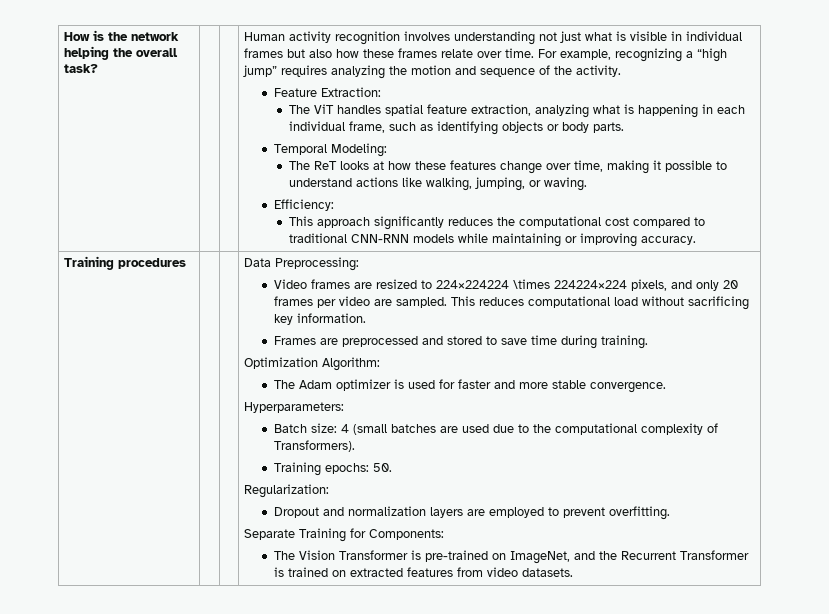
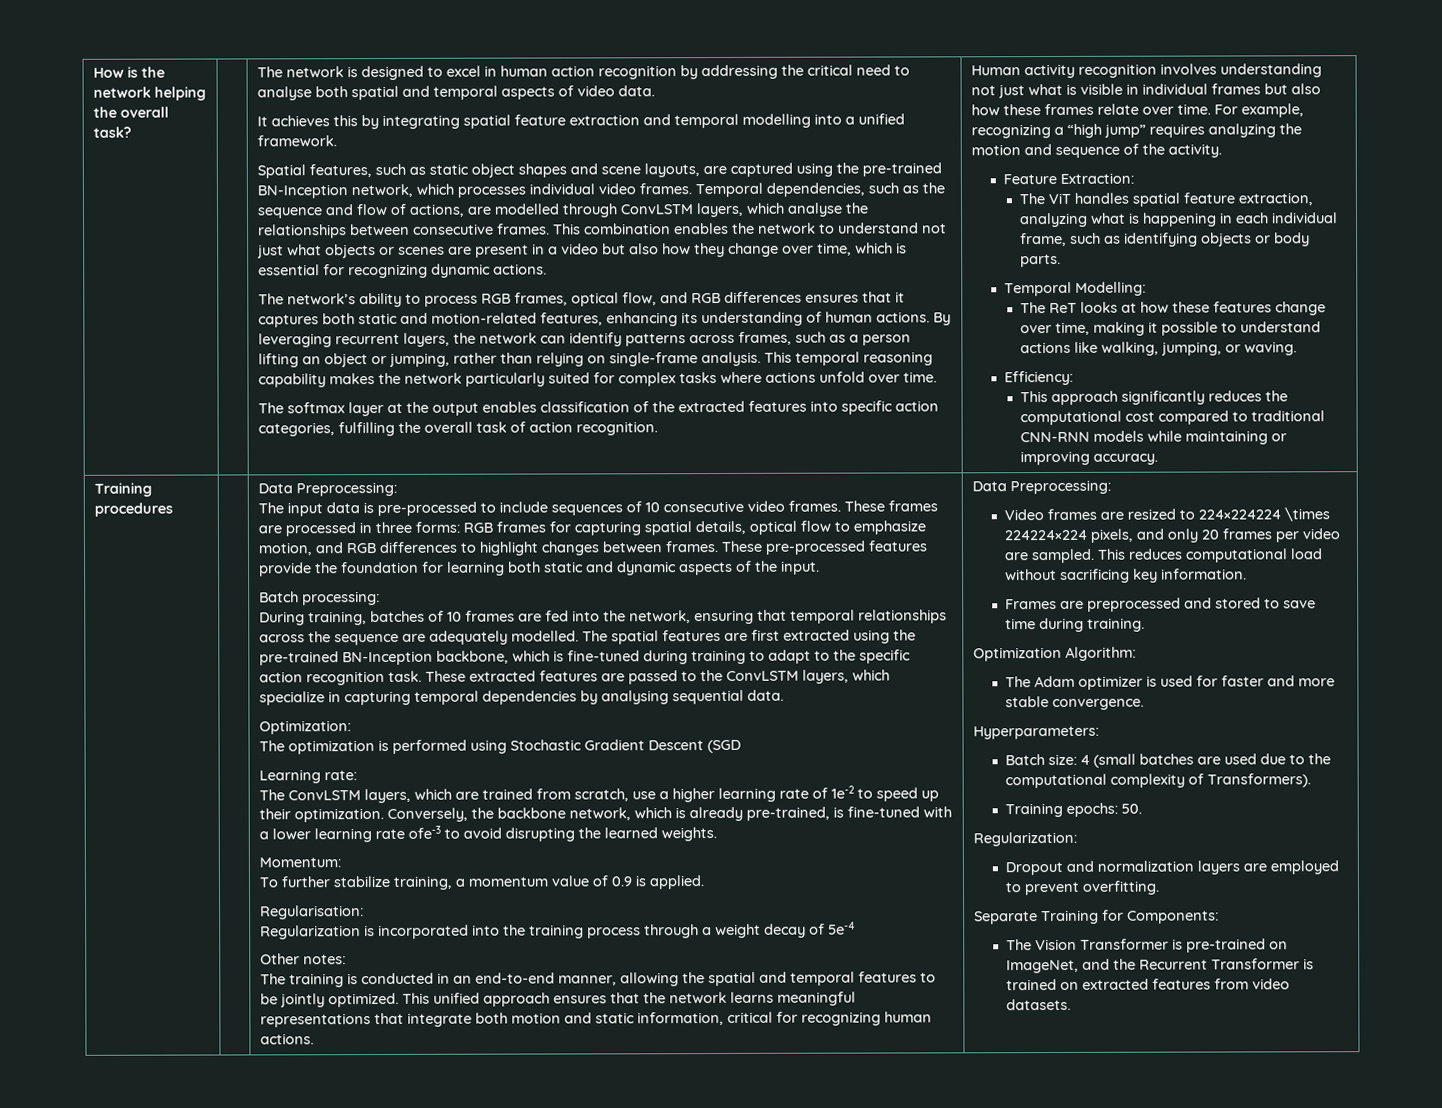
+ The network is designed to excel in human action recognition by addressing the critical need to analyse both spatial and temporal aspects of video data.
+ It achieves this by integrating spatial feature extraction and temporal modelling into a unified framework.
+ Spatial features, such as static object shapes and scene layouts, are captured using the pre-trained BN-Inception network, which processes individual video frames. Temporal dependencies, such as the sequence and flow of actions, are modelled through ConvLSTM layers, which analyse the relationships between consecutive frames. This combination enables the network to understand not just what objects or scenes are present in a video but also how they change over time, which is essential for recognizing dynamic actions.
+ The network’s ability to process RGB frames, optical flow, and RGB differences ensures that it captures both static and motion-related features, enhancing its understanding of human actions. By leveraging recurrent layers, the network can identify patterns across frames, such as a person lifting an object or jumping, rather than relying on single-frame analysis. This temporal reasoning capability makes the network particularly suited for complex tasks where actions unfold over time.
+ The softmax layer at the output enables classification of the extracted features into specific action categories, fulfilling the overall task of action recognition.
- Temporal Modeling:
+ Temporal Modelling:
- Training procedures
+ Training procedures | | Data Preprocessing:
+ The input data is pre-processed to include sequences of 10 consecutive video frames. These frames are processed in three forms: RGB frames for capturing spatial details, optical flow to emphasize motion, and RGB differences to highlight changes between frames. These pre-processed features provide the foundation for learning both static and dynamic aspects of the input.
+ Batch processing:
+ During training, batches of 10 frames are fed into the network, ensuring that temporal relationships across the sequence are adequately modelled. The spatial features are first extracted using the pre-trained BN-Inception backbone, which is fine-tuned during training to adapt to the specific action recognition task. These extracted features are passed to the ConvLSTM layers, which specialize in capturing temporal dependencies by analysing sequential data.
+ Optimization:
+ The optimization is performed using Stochastic Gradient Descent (SGD
+ Learning rate:
+ The ConvLSTM layers, which are trained from scratch, use a higher learning rate of 1e-2 to speed up their optimization. Conversely, the backbone network, which is already pre-trained, is fine-tuned with a lower learning rate ofe-3 to avoid disrupting the learned weights.
+ Momentum:
+ To further stabilize training, a momentum value of 0.9 is applied.
+ Regularisation:
+ Regularization is incorporated into the training process through a weight decay of 5e-4
+ Other notes:
+ The training is conducted in an end-to-end manner, allowing the spatial and temporal features to be jointly optimized. This unified approach ensures that the network learns meaningful representations that integrate both motion and static information, critical for recognizing human actions.

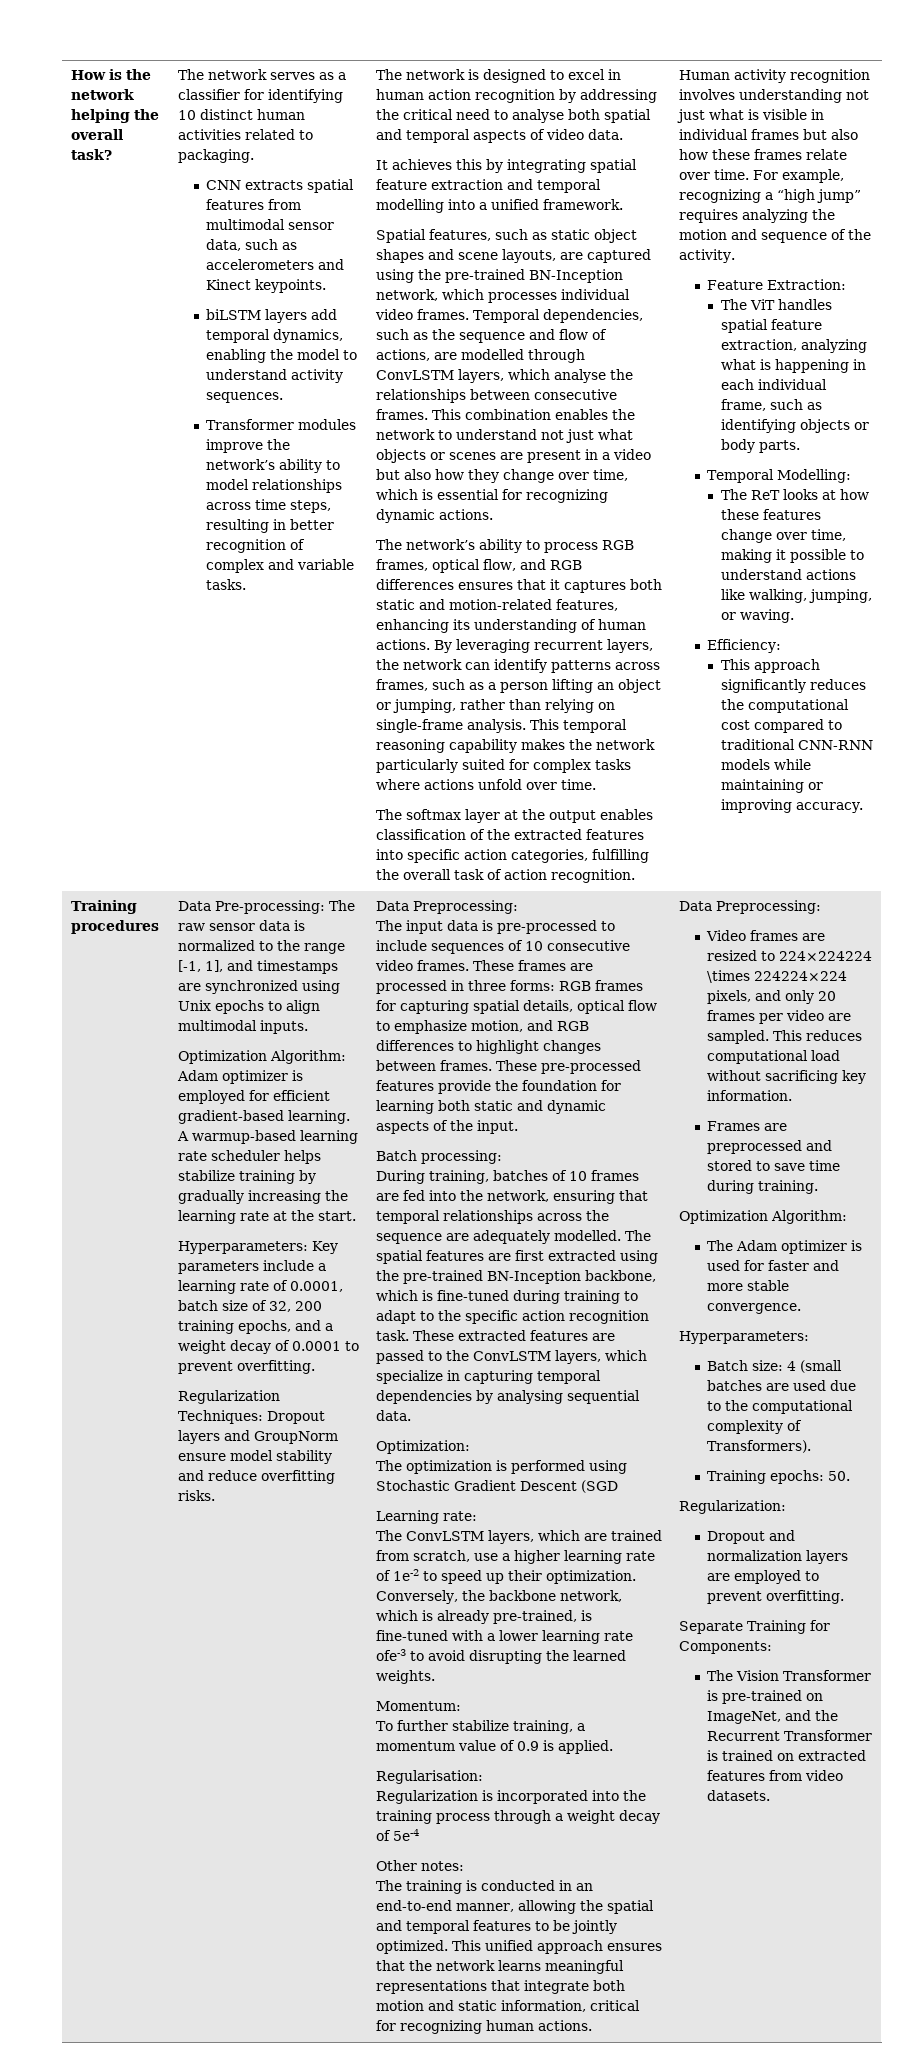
+ The network serves as a classifier for identifying 10 distinct human activities related to packaging.
+ CNN extracts spatial features from multimodal sensor data, such as accelerometers and Kinect keypoints.
+ biLSTM layers add temporal dynamics, enabling the model to understand activity sequences.
+ Transformer modules improve the network’s ability to model relationships across time steps, resulting in better recognition of complex and variable tasks.
+ Data Pre-processing: The raw sensor data is normalized to the range [-1, 1], and timestamps are synchronized using Unix epochs to align multimodal inputs.
+ Optimization Algorithm: Adam optimizer is employed for efficient gradient-based learning. A warmup-based learning rate scheduler helps stabilize training by gradually increasing the learning rate at the start.
+ Hyperparameters: Key parameters include a learning rate of 0.0001, batch size of 32, 200 training epochs, and a weight decay of 0.0001 to prevent overfitting.
+ Regularization Techniques: Dropout layers and GroupNorm ensure model stability and reduce overfitting risks.

